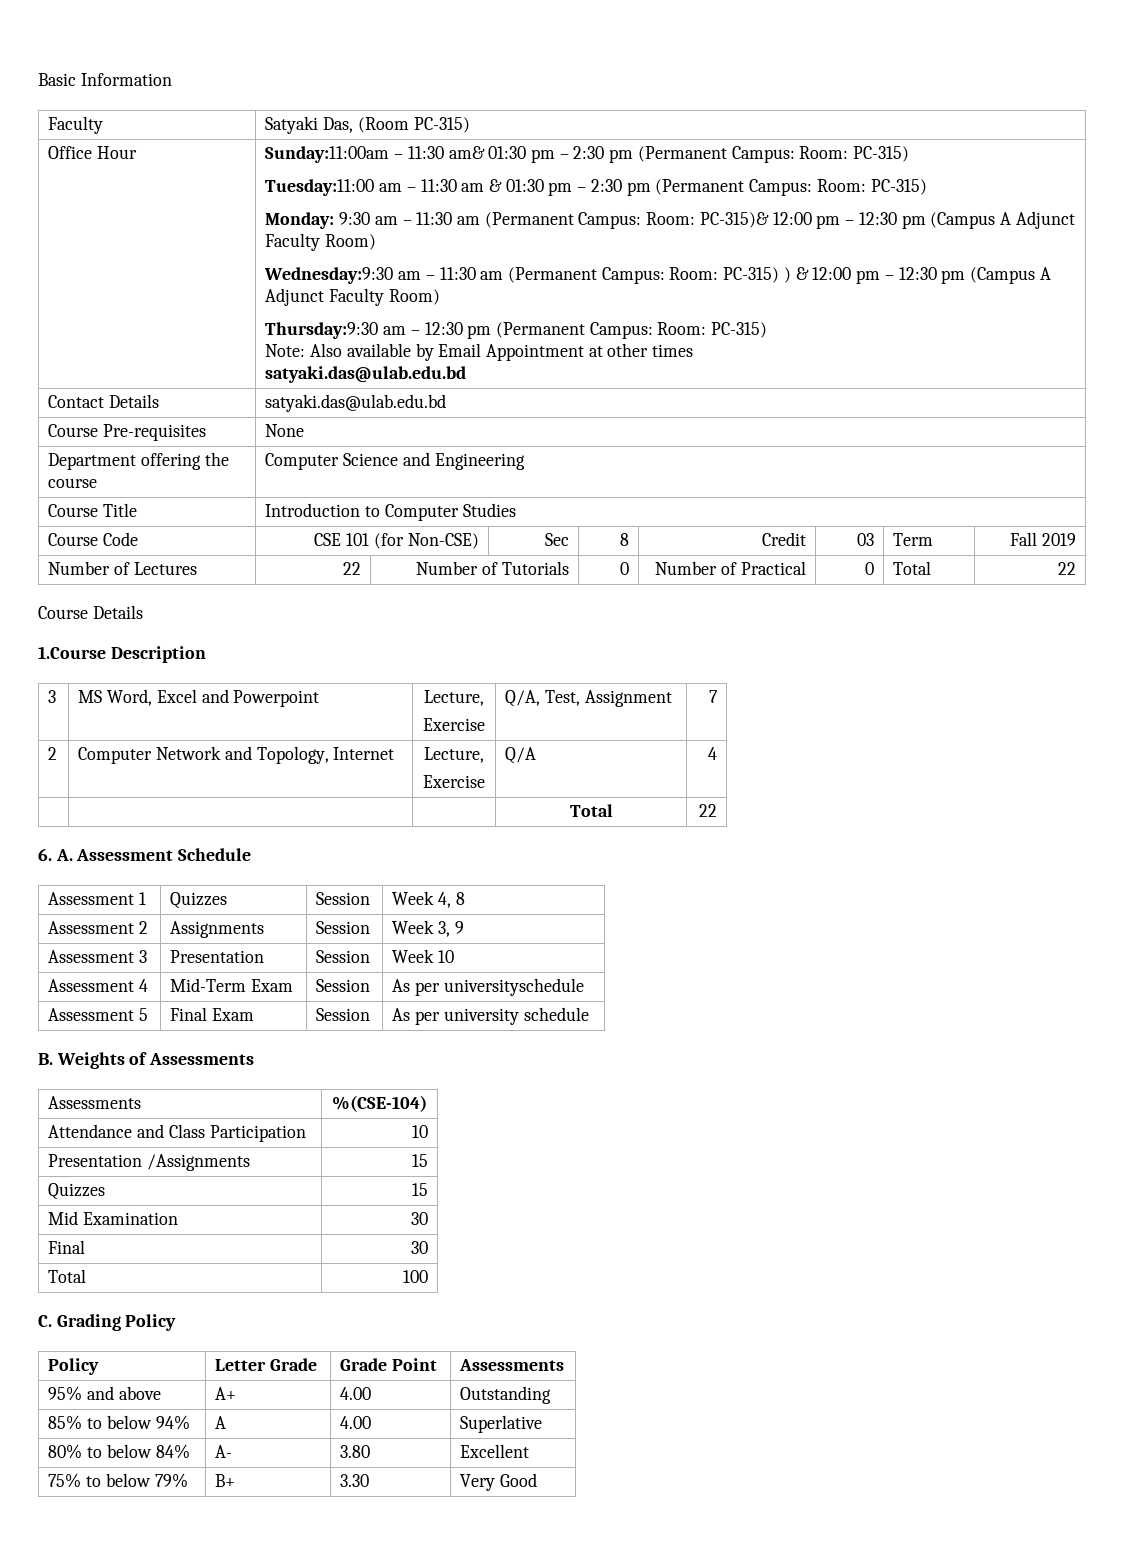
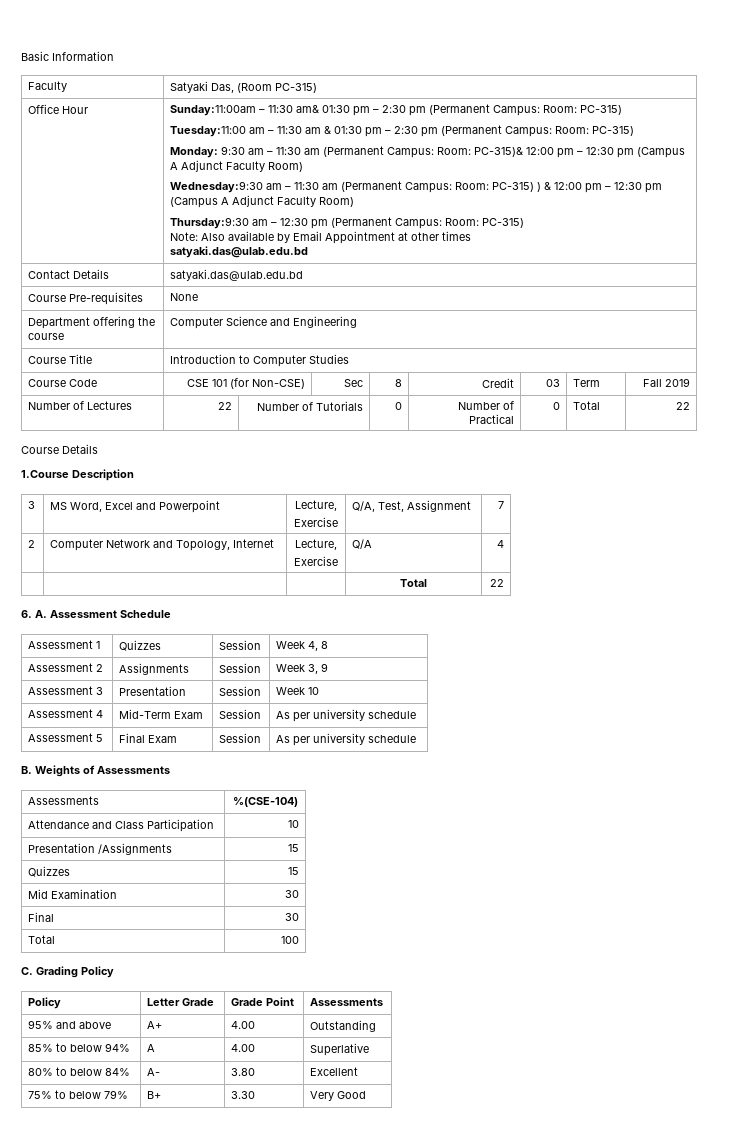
- Assessment 4 | Mid-Term Exam | Session | As per universityschedule
+ Assessment 4 | Mid-Term Exam | Session | As per university schedule

